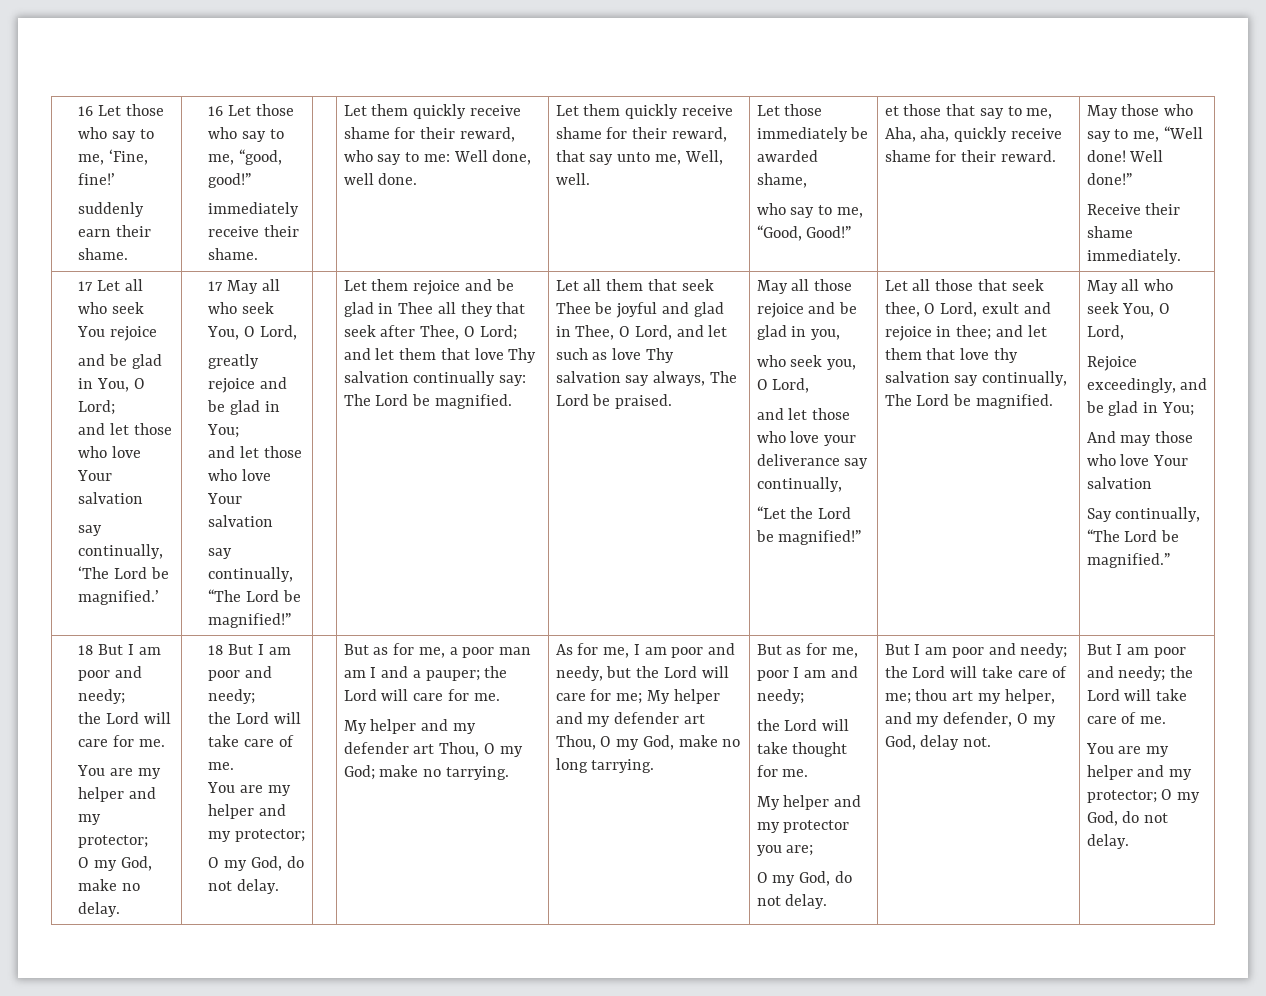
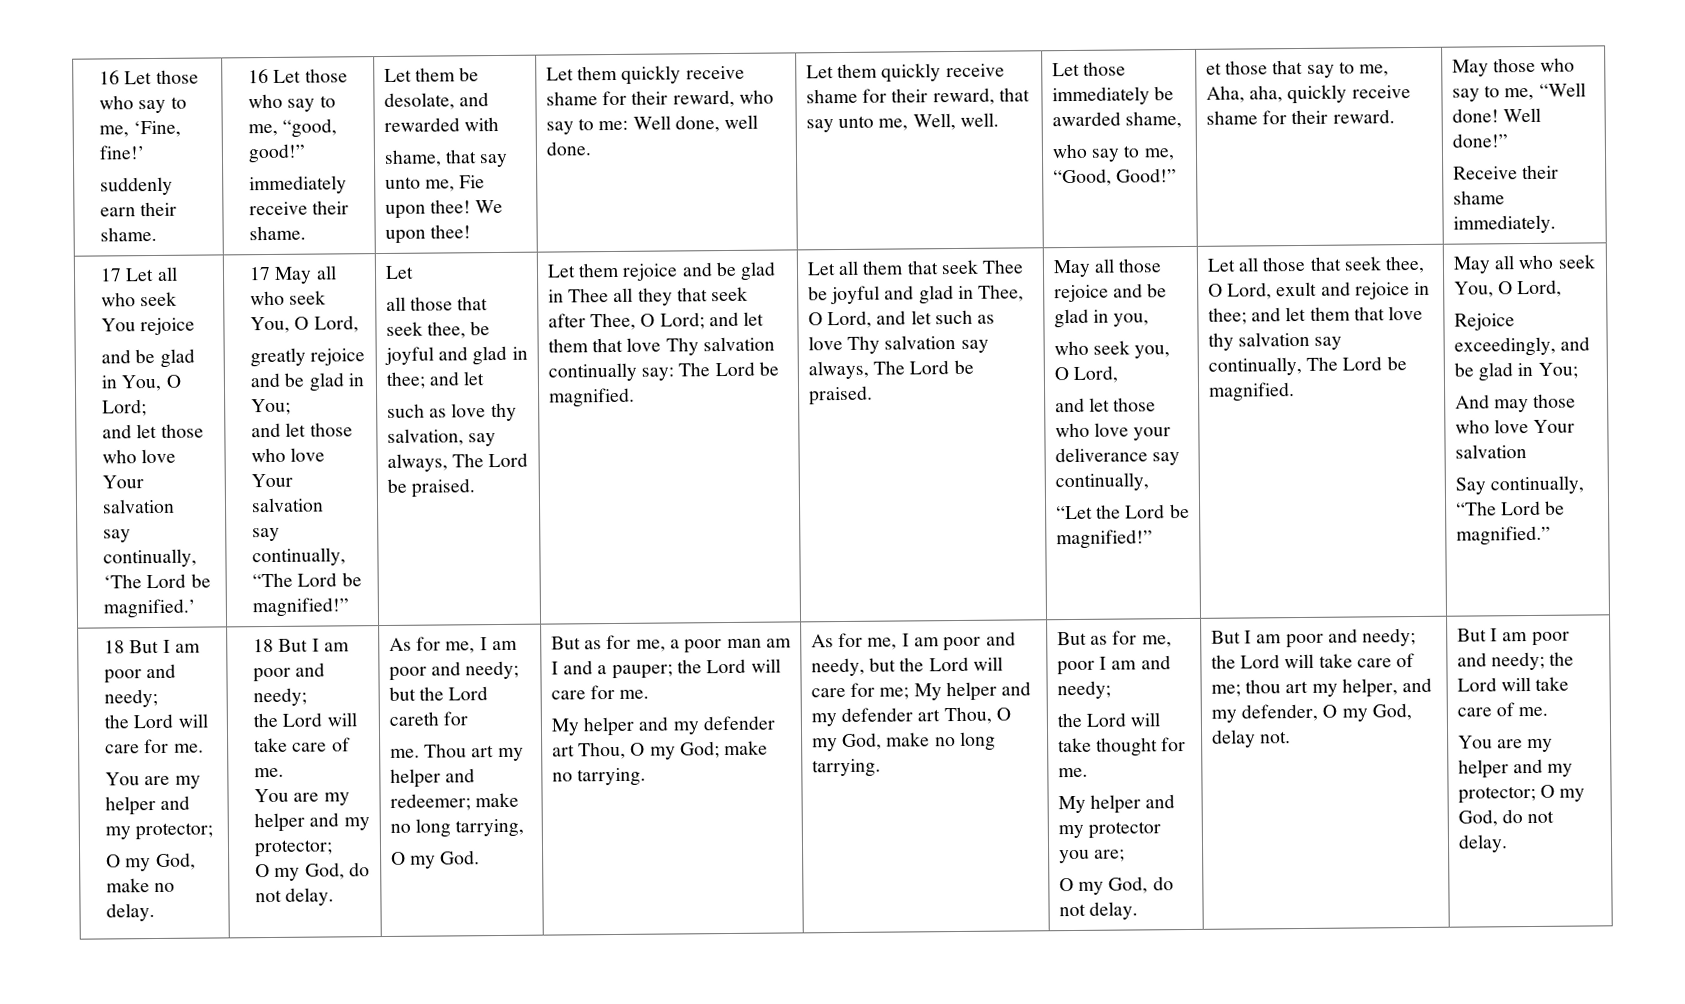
+ Let them be desolate, and rewarded with
+ shame, that say unto me, Fie upon thee! We upon thee!
- say continually, “The Lord be magnified!”
+ say continually, “The Lord be magnified!” | Let
+ all those that seek thee, be joyful and glad in thee; and let
+ such as love thy salvation, say always, The Lord be praised.
+ As for me, I am poor and needy; but the Lord careth for
+ me. Thou art my helper and redeemer; make no long tarrying,
+ O my God.

